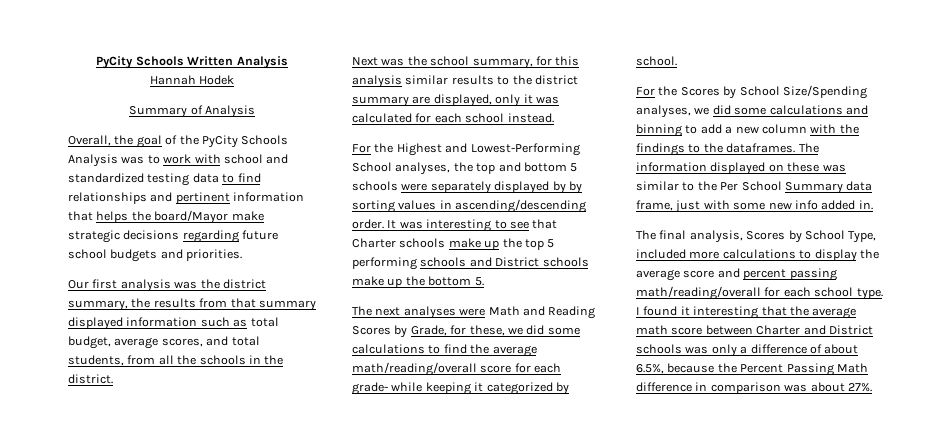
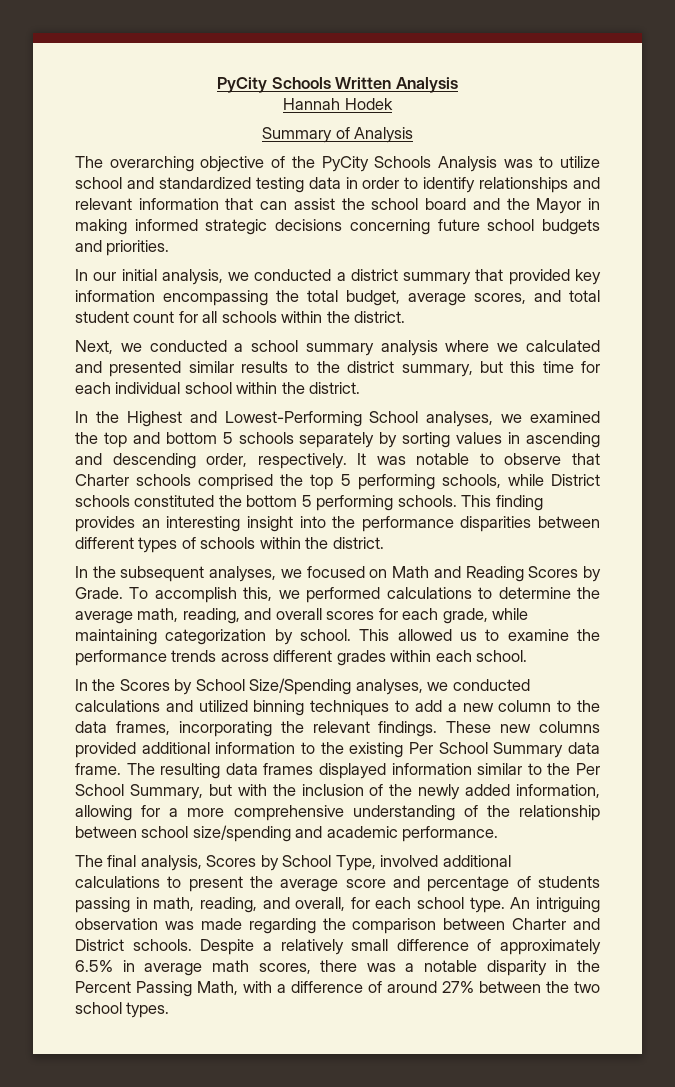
- Overall, the goal of the PyCity Schools Analysis was to work with school and standardized testing data to find relationships and pertinent information that helps the board/Mayor make strategic decisions regarding future school budgets and priorities.
+ The overarching objective of the PyCity Schools Analysis was to utilize school and standardized testing data in order to identify relationships and relevant information that can assist the school board and the Mayor in making informed strategic decisions concerning future school budgets and priorities.
- Our first analysis was the district summary, the results from that summary displayed information such as total budget, average scores, and total students, from all the schools in the district.
- Next was the school summary, for this analysis similar results to the district summary are displayed, only it was calculated for each school instead.
- For the Highest and Lowest-Performing School analyses, the top and bottom 5 schools were separately displayed by by sorting values in ascending/descending order. It was interesting to see that Charter schools make up the top 5 performing schools and District schools make up the bottom 5.
- The next analyses were Math and Reading Scores by Grade, for these, we did some calculations to find the average math/reading/overall score for each grade- while keeping it categorized by school.
- For the Scores by School Size/Spending analyses, we did some calculations and binning to add a new column with the findings to the dataframes. The information displayed on these was similar to the Per School Summary data frame, just with some new info added in.
+ In our initial analysis, we conducted a district summary that provided key information encompassing the total budget, average scores, and total student count for all schools within the district.
+ Next, we conducted a school summary analysis where we calculated and presented similar results to the district summary, but this time for each individual school within the district.
+ In the Highest and Lowest-Performing School analyses, we examined the top and bottom 5 schools separately by sorting values in ascending and descending order, respectively. It was notable to observe that Charter schools comprised the top 5 performing schools, while District schools constituted the bottom 5 performing schools. This finding provides an interesting insight into the performance disparities between different types of schools within the district.
+ In the subsequent analyses, we focused on Math and Reading Scores by Grade. To accomplish this, we performed calculations to determine the average math, reading, and overall scores for each grade, while maintaining categorization by school. This allowed us to examine the performance trends across different grades within each school.
+ In the Scores by School Size/Spending analyses, we conducted calculations and utilized binning techniques to add a new column to the data frames, incorporating the relevant findings. These new columns provided additional information to the existing Per School Summary data frame. The resulting data frames displayed information similar to the Per School Summary, but with the inclusion of the newly added information, allowing for a more comprehensive understanding of the relationship between school size/spending and academic performance.
- The final analysis, Scores by School Type, included more calculations to display the average score and percent passing math/reading/overall for each school type. I found it interesting that the average math score between Charter and District schools was only a difference of about 6.5%, because the Percent Passing Math difference in comparison was about 27%.
+ The final analysis, Scores by School Type, involved additional calculations to present the average score and percentage of students passing in math, reading, and overall, for each school type. An intriguing observation was made regarding the comparison between Charter and District schools. Despite a relatively small difference of approximately 6.5% in average math scores, there was a notable disparity in the Percent Passing Math, with a difference of around 27% between the two school types.

